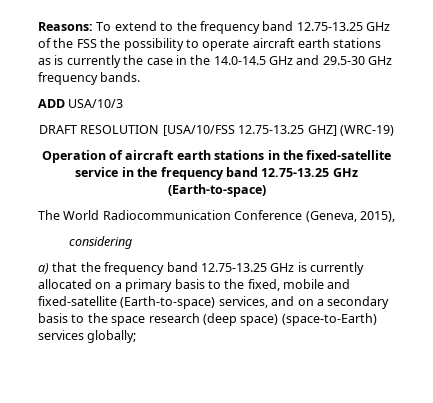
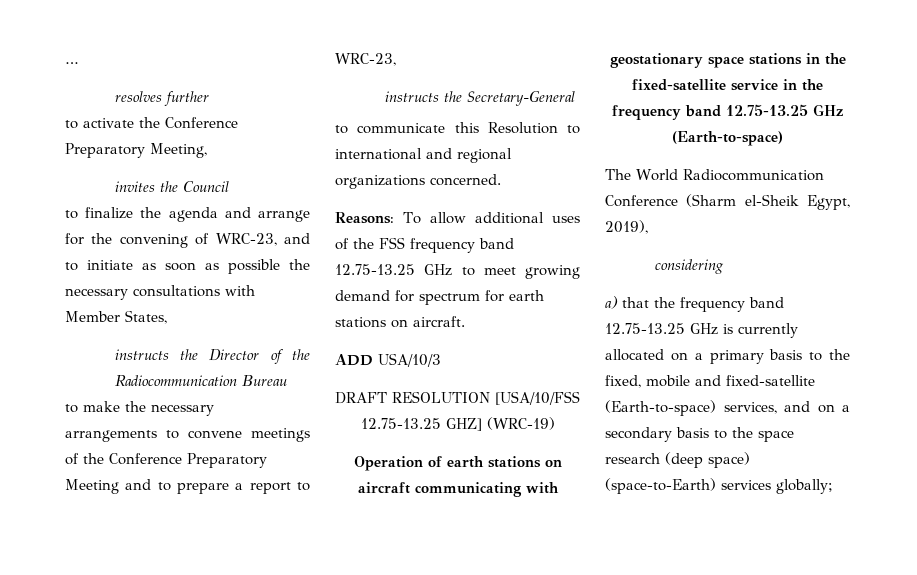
- Reasons: To extend to the frequency band 12.75-13.25 GHz of the FSS the possibility to operate aircraft earth stations as is currently the case in the 14.0-14.5 GHz and 29.5-30 GHz frequency bands.
+ …
+ resolves further
+ to activate the Conference Preparatory Meeting,
+ invites the Council
+ to finalize the agenda and arrange for the convening of WRC-23, and to initiate as soon as possible the necessary consultations with Member States,
+ instructs the Director of the Radiocommunication Bureau
+ to make the necessary arrangements to convene meetings of the Conference Preparatory Meeting and to prepare a report to WRC-23,
+ instructs the Secretary-General
+ to communicate this Resolution to international and regional organizations concerned.
+ Reasons: To allow additional uses of the FSS frequency band 12.75-13.25 GHz to meet growing demand for spectrum for earth stations on aircraft.
- Operation of aircraft earth stations in the fixed-satellite service in the frequency band 12.75-13.25 GHz (Earth-to-space)
+ Operation of earth stations on aircraft communicating with geostationary space stations in the fixed-satellite service in the frequency band 12.75-13.25 GHz (Earth-to-space)
- The World Radiocommunication Conference (Geneva, 2015),
+ The World Radiocommunication Conference (Sharm el-Sheik Egypt, 2019),

